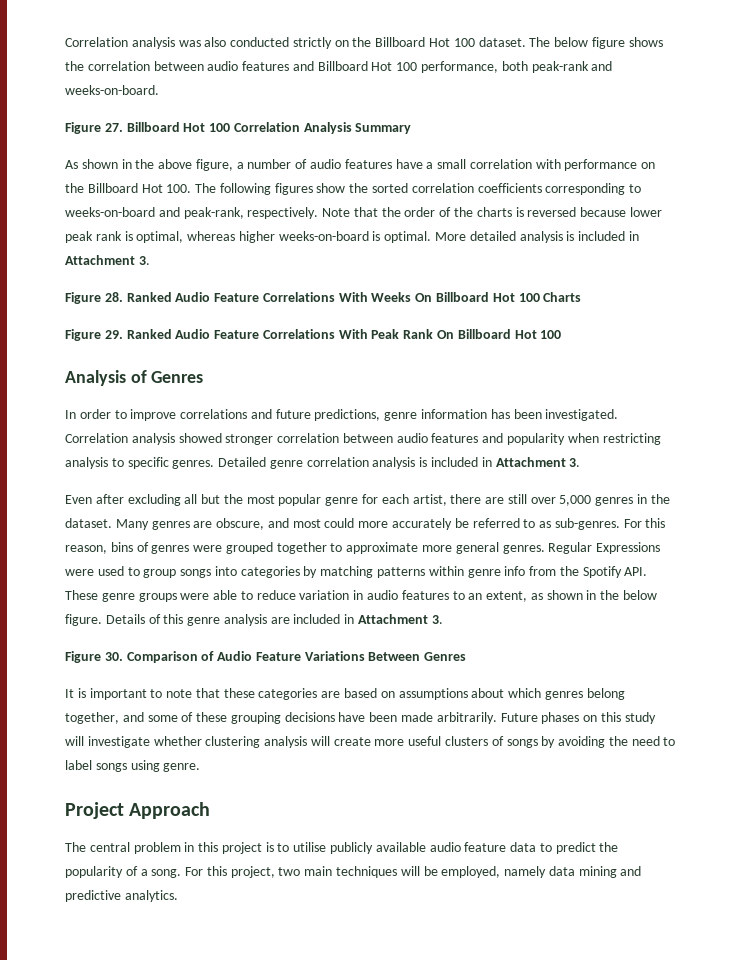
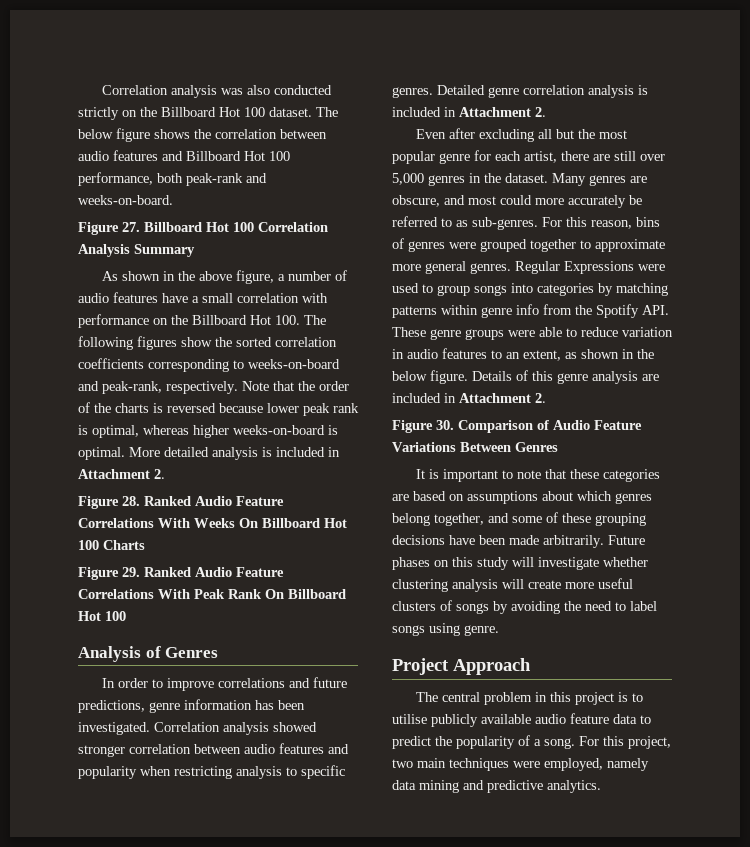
- More detailed analysis is included in Attachment 3.
+ More detailed analysis is included in Attachment 2.
- Detailed genre correlation analysis is included in Attachment 3.
+ Detailed genre correlation analysis is included in Attachment 2.
- Details of this genre analysis are included in Attachment 3.
+ Details of this genre analysis are included in Attachment 2.
- For this project, two main techniques will be employed, namely data mining and predictive analytics.
+ For this project, two main techniques were employed, namely data mining and predictive analytics.

